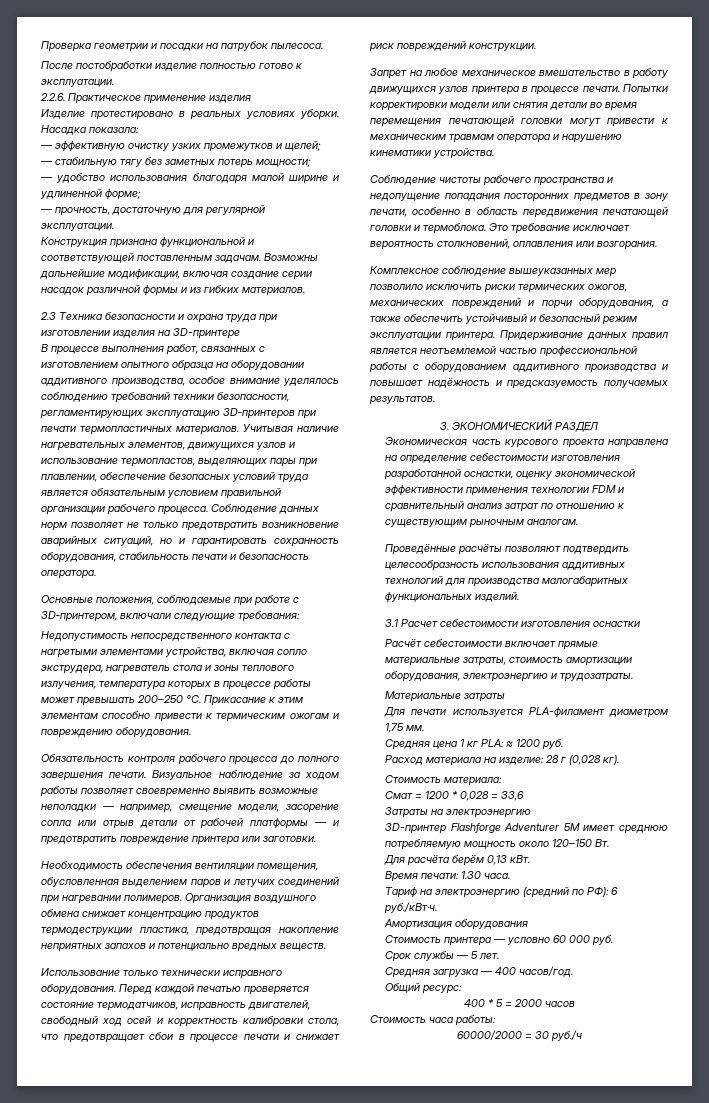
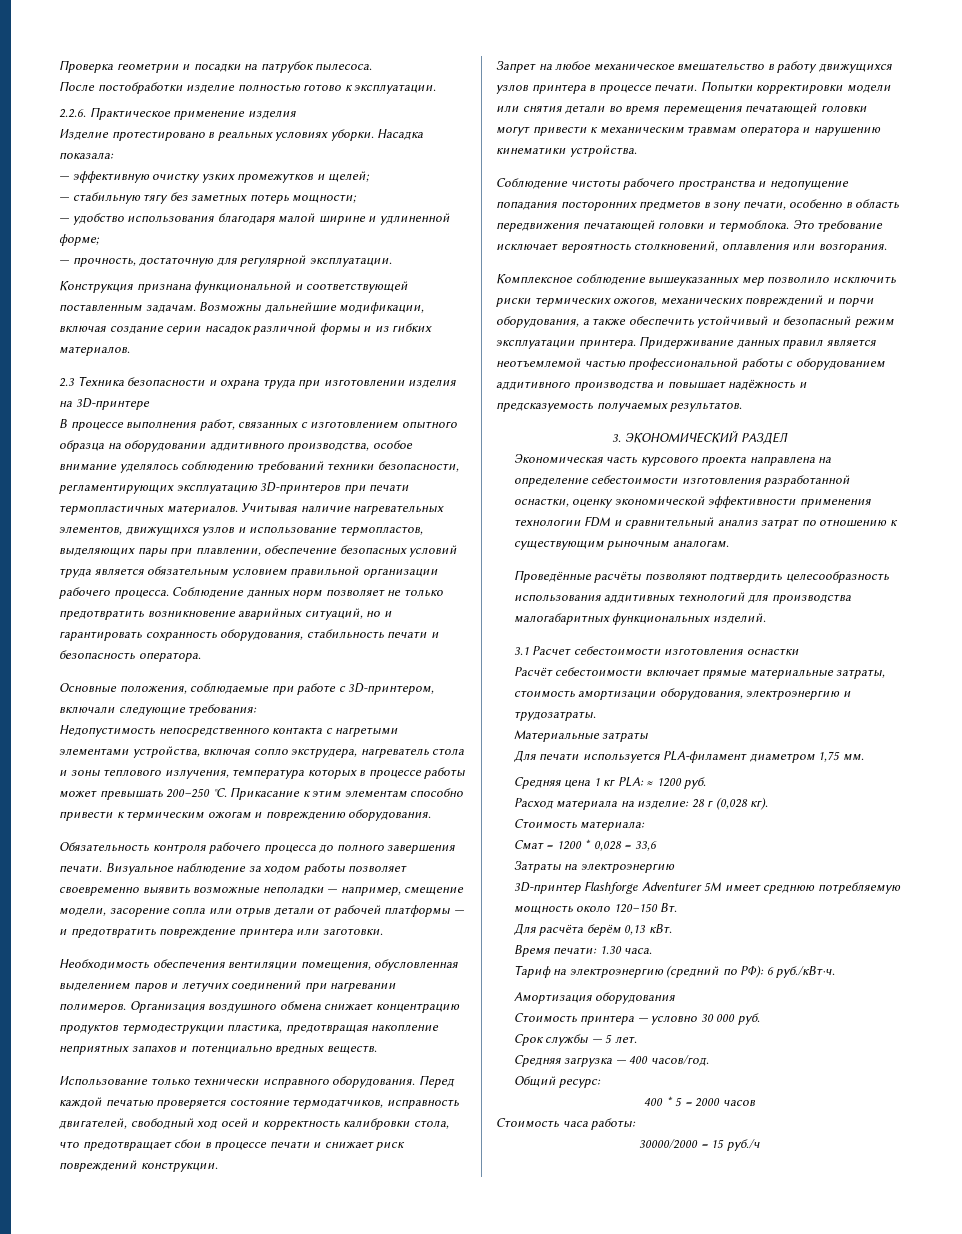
- Стоимость принтера — условно 60 000 руб.
+ Стоимость принтера — условно 30 000 руб.
- 60000/2000 = 30 руб./ч
+ 30000/2000 = 15 руб./ч

